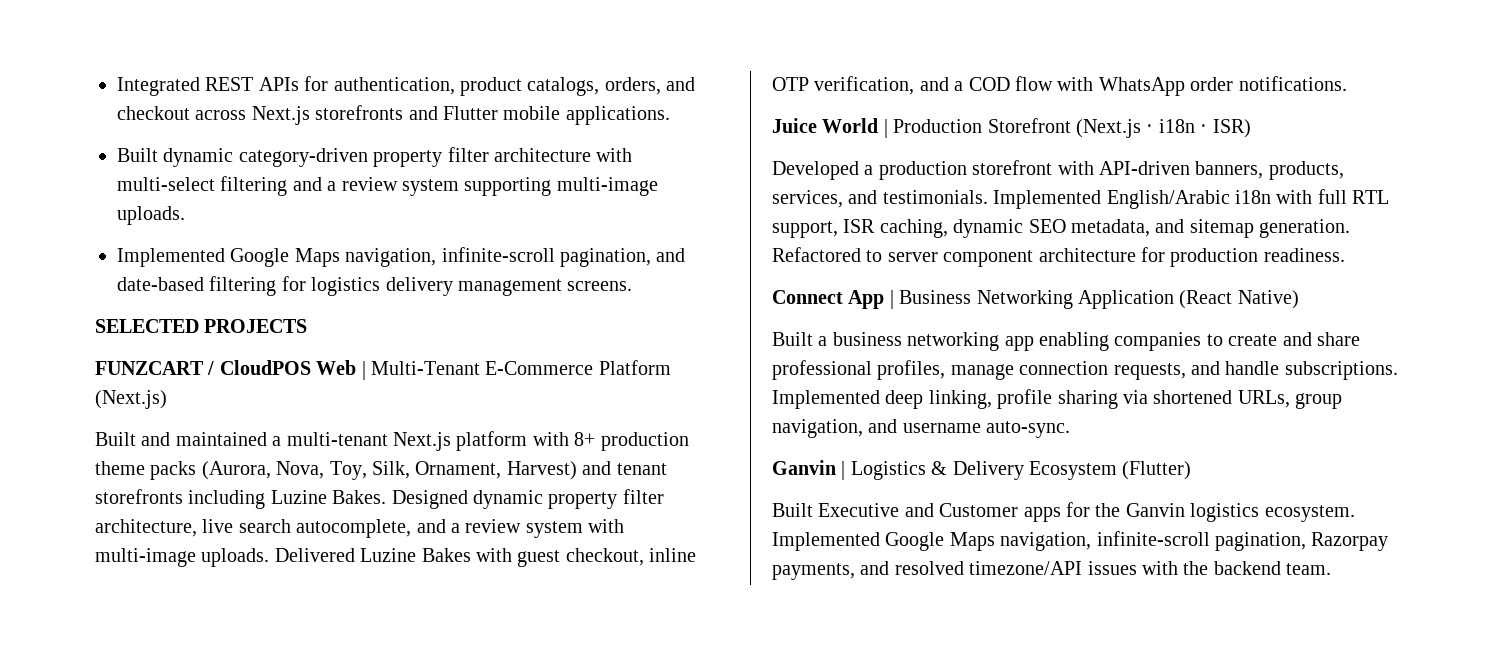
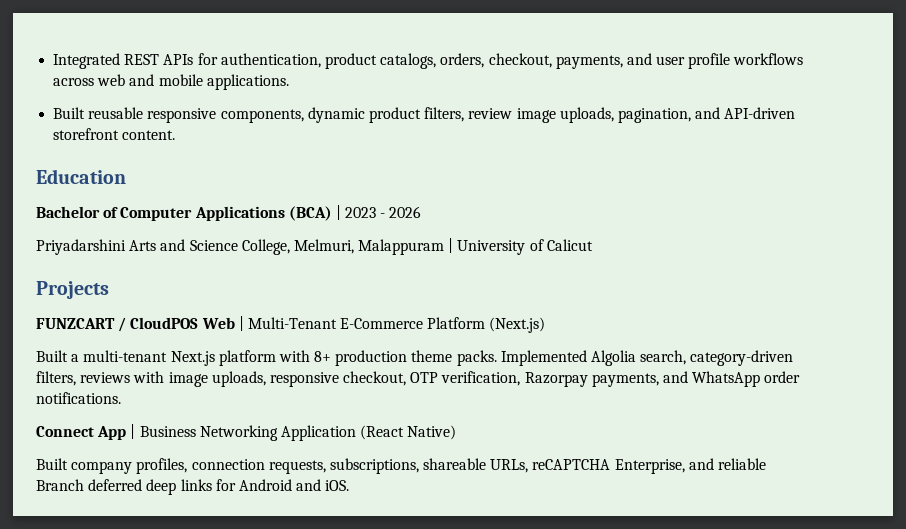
- Integrated REST APIs for authentication, product catalogs, orders, and checkout across Next.js storefronts and Flutter mobile applications.
- Built dynamic category-driven property filter architecture with multi-select filtering and a review system supporting multi-image uploads.
- Implemented Google Maps navigation, infinite-scroll pagination, and date-based filtering for logistics delivery management screens.
- SELECTED PROJECTS
+ Integrated REST APIs for authentication, product catalogs, orders, checkout, payments, and user profile workflows across web and mobile applications.
+ Built reusable responsive components, dynamic product filters, review image uploads, pagination, and API-driven storefront content.
+ Education
+ Bachelor of Computer Applications (BCA) | 2023 - 2026
+ Priyadarshini Arts and Science College, Melmuri, Malappuram | University of Calicut
+ Projects
- Built and maintained a multi-tenant Next.js platform with 8+ production theme packs (Aurora, Nova, Toy, Silk, Ornament, Harvest) and tenant storefronts including Luzine Bakes. Designed dynamic property filter architecture, live search autocomplete, and a review system with multi-image uploads. Delivered Luzine Bakes with guest checkout, inline OTP verification, and a COD flow with WhatsApp order notifications.
- Juice World | Production Storefront (Next.js · i18n · ISR)
- Developed a production storefront with API-driven banners, products, services, and testimonials. Implemented English/Arabic i18n with full RTL support, ISR caching, dynamic SEO metadata, and sitemap generation. Refactored to server component architecture for production readiness.
+ Built a multi-tenant Next.js platform with 8+ production theme packs. Implemented Algolia search, category-driven filters, reviews with image uploads, responsive checkout, OTP verification, Razorpay payments, and WhatsApp order notifications.
- Built a business networking app enabling companies to create and share professional profiles, manage connection requests, and handle subscriptions. Implemented deep linking, profile sharing via shortened URLs, group navigation, and username auto-sync.
- Ganvin | Logistics & Delivery Ecosystem (Flutter)
- Built Executive and Customer apps for the Ganvin logistics ecosystem. Implemented Google Maps navigation, infinite-scroll pagination, Razorpay payments, and resolved timezone/API issues with the backend team.
+ Built company profiles, connection requests, subscriptions, shareable URLs, reCAPTCHA Enterprise, and reliable Branch deferred deep links for Android and iOS.

